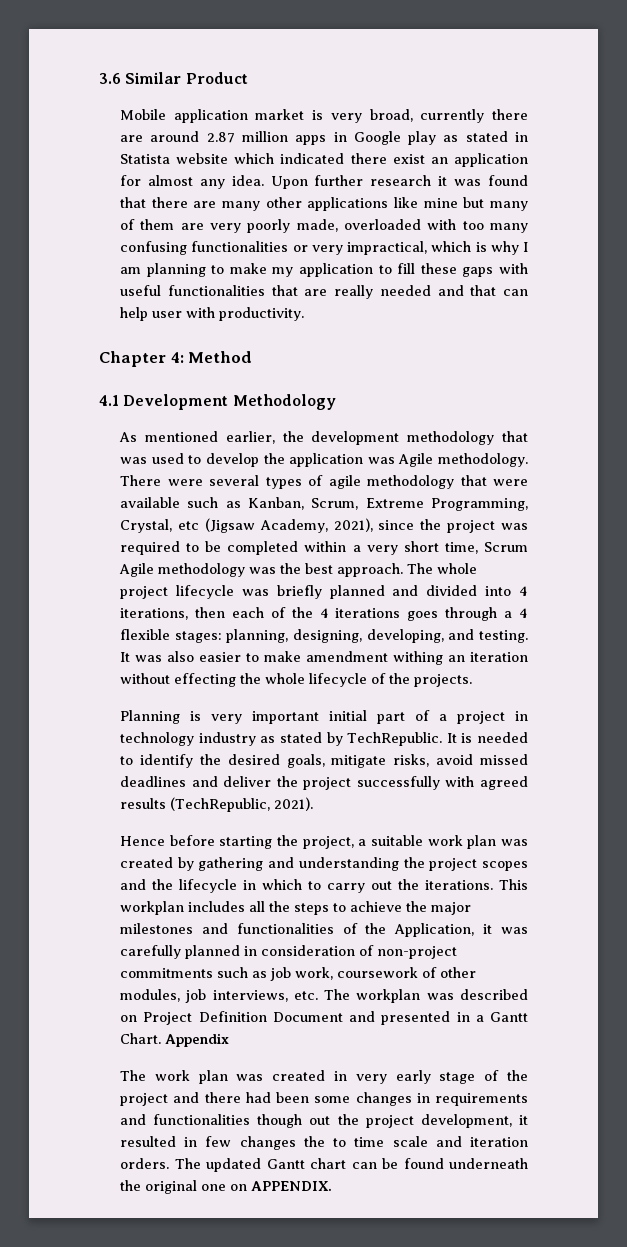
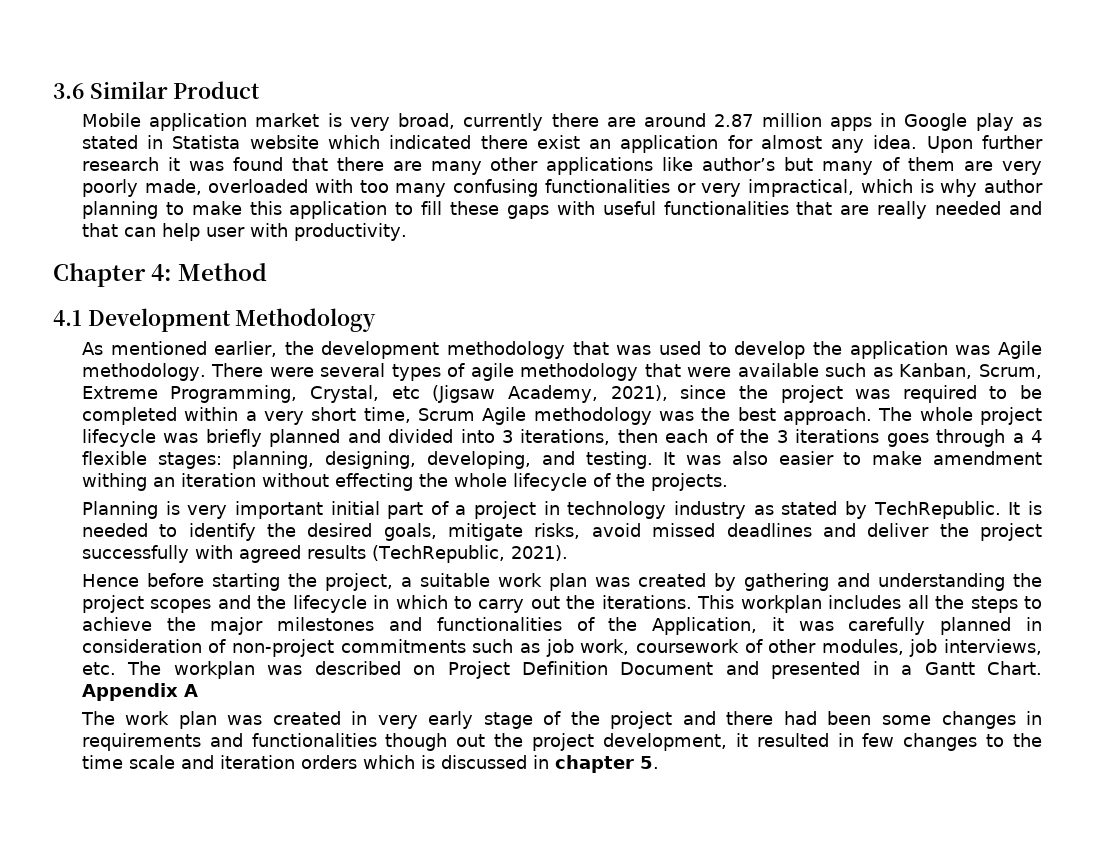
- Upon further research it was found that there are many other applications like mine but many of them are very poorly made, overloaded with too many confusing functionalities or very impractical, which is why I am planning to make my application to fill these gaps with useful functionalities that are really needed and that can help user with productivity.
+ Upon further research it was found that there are many other applications like author’s but many of them are very poorly made, overloaded with too many confusing functionalities or very impractical, which is why author planning to make this application to fill these gaps with useful functionalities that are really needed and that can help user with productivity.
- The whole project lifecycle was briefly planned and divided into 4 iterations, then each of the 4 iterations goes through a 4 flexible stages: planning, designing, developing, and testing.
+ The whole project lifecycle was briefly planned and divided into 3 iterations, then each of the 3 iterations goes through a 4 flexible stages: planning, designing, developing, and testing.
- Appendix
+ Appendix A
- The work plan was created in very early stage of the project and there had been some changes in requirements and functionalities though out the project development, it resulted in few changes the to time scale and iteration orders. The updated Gantt chart can be found underneath the original one on APPENDIX.
+ The work plan was created in very early stage of the project and there had been some changes in requirements and functionalities though out the project development, it resulted in few changes to the time scale and iteration orders which is discussed in chapter 5.

